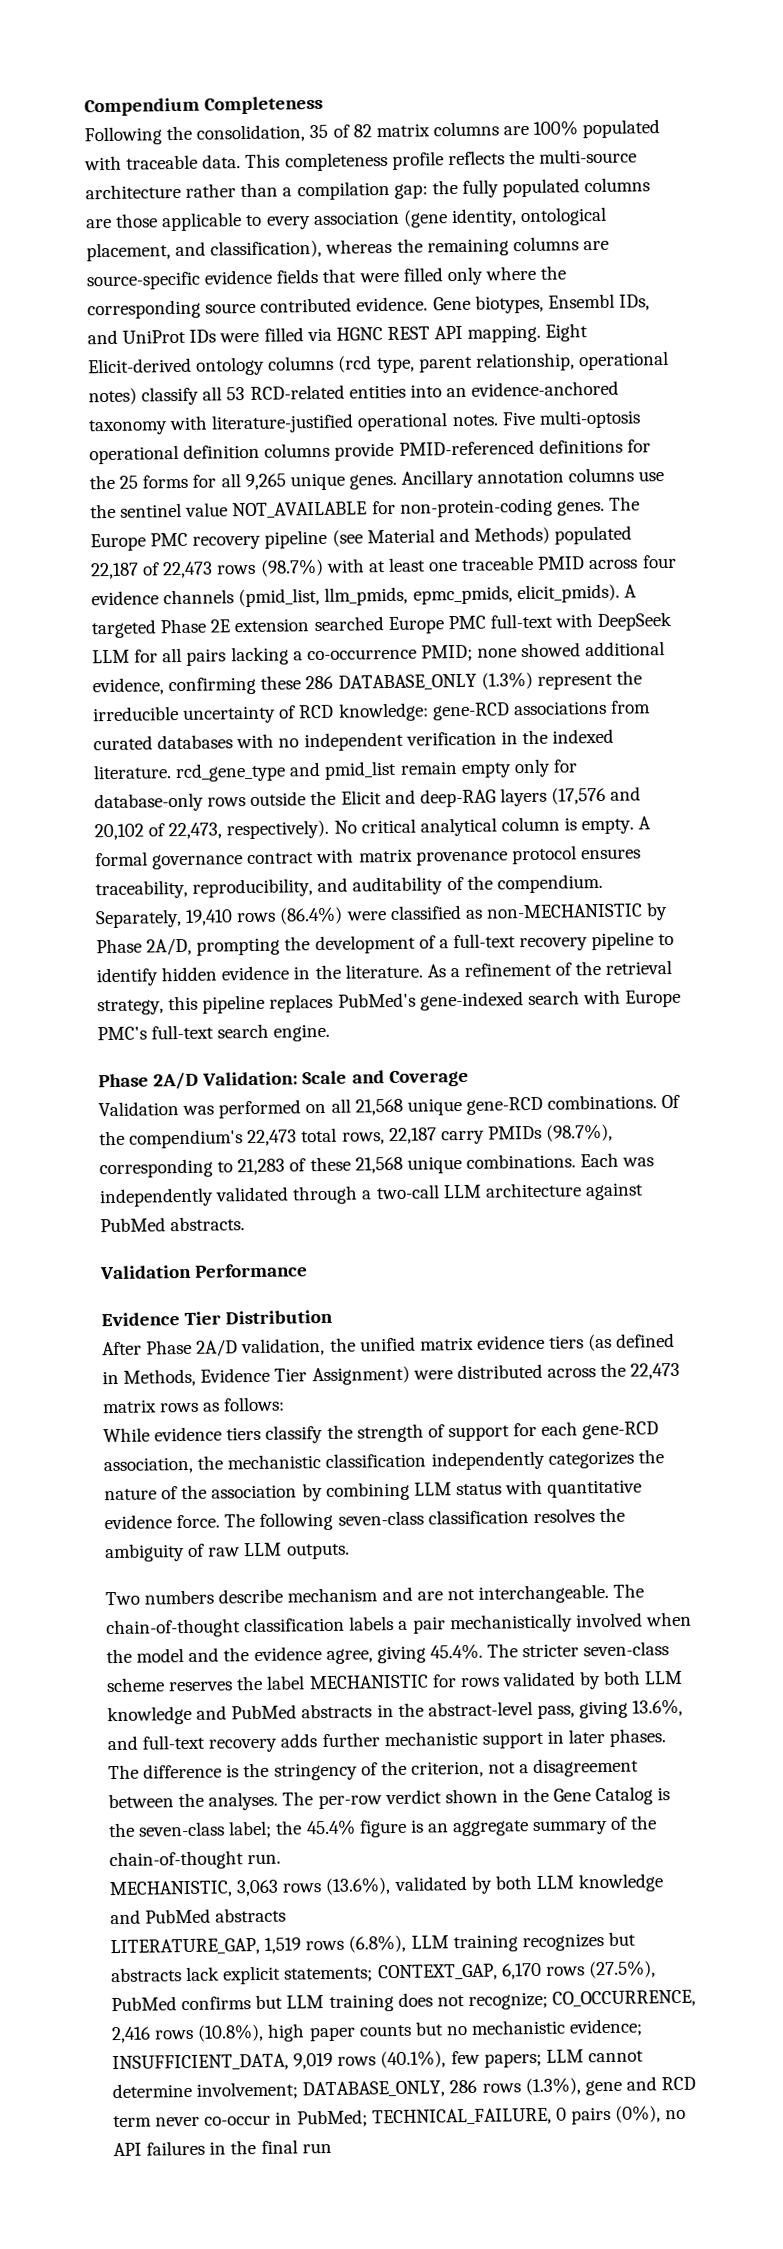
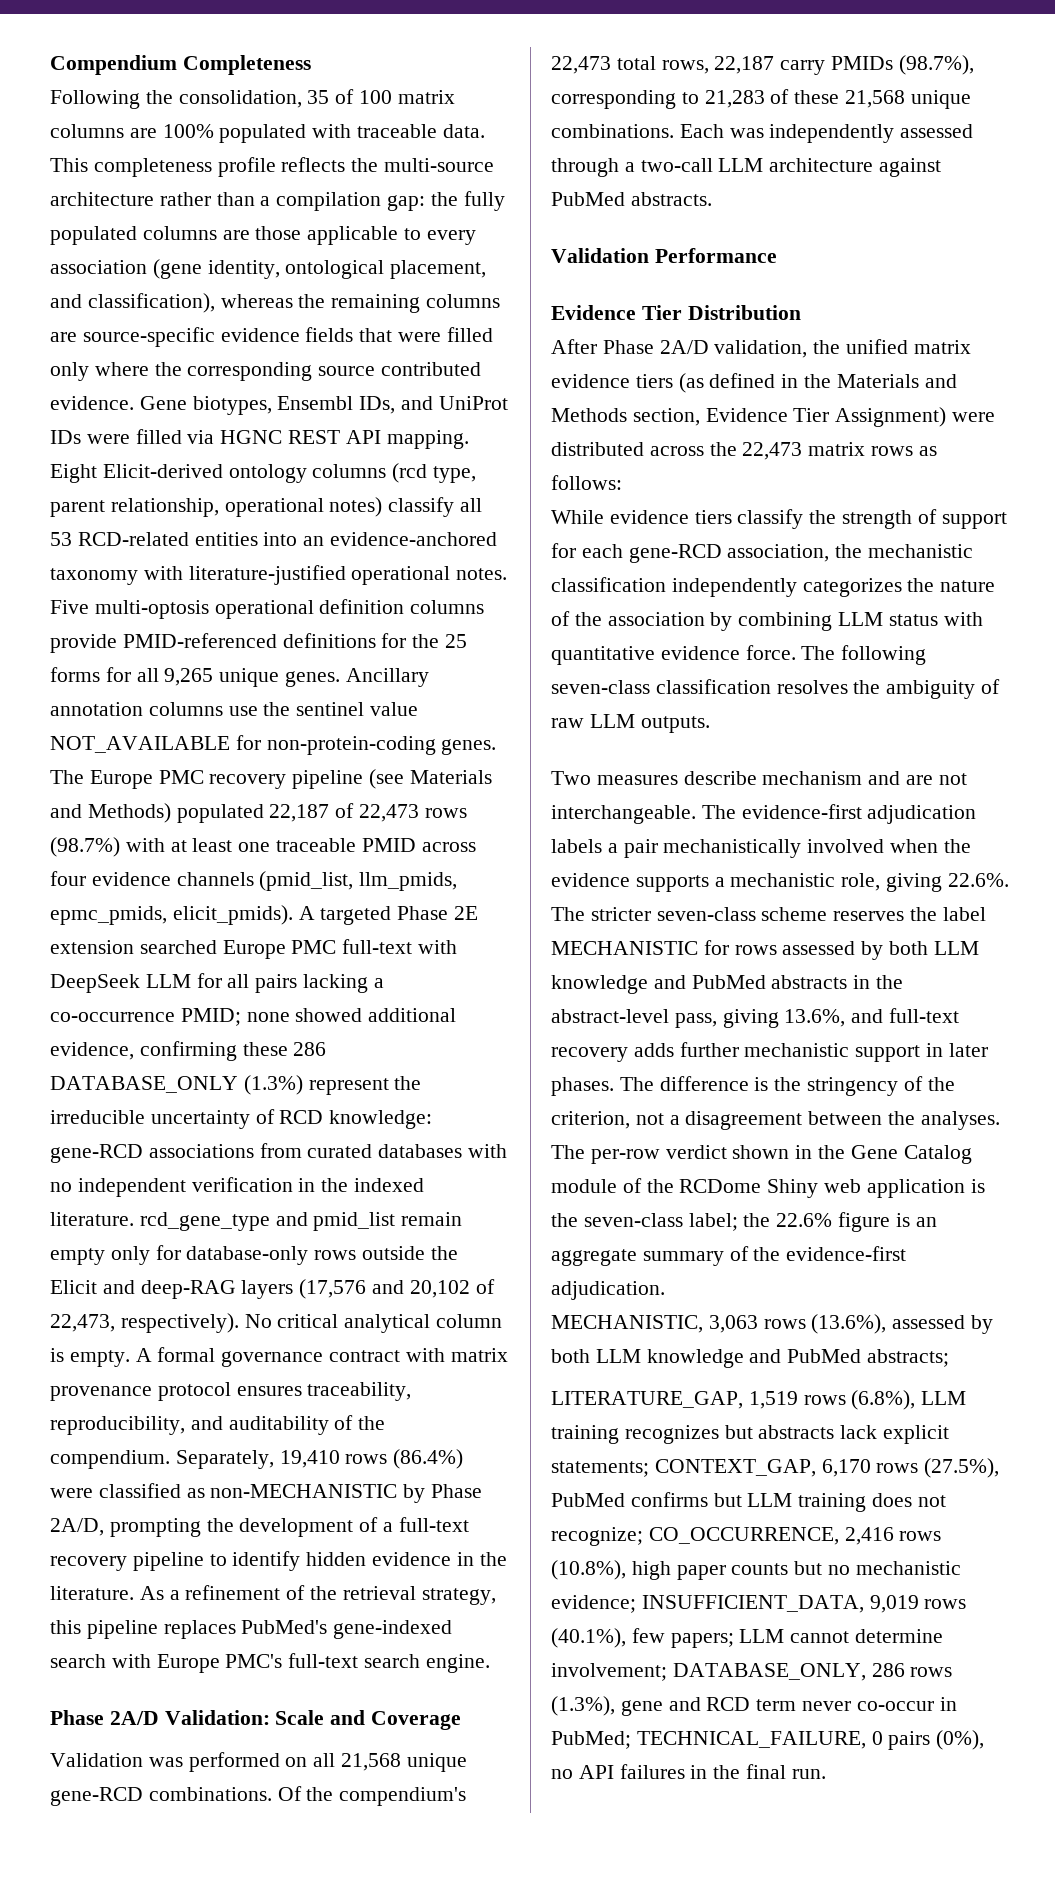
- Following the consolidation, 35 of 82 matrix columns are 100% populated with traceable data.
+ Following the consolidation, 35 of 100 matrix columns are 100% populated with traceable data.
- The Europe PMC recovery pipeline (see Material and Methods) populated 22,187 of 22,473 rows (98.7%) with at least one traceable PMID across four evidence channels (pmid_list, llm_pmids, epmc_pmids, elicit_pmids).
+ The Europe PMC recovery pipeline (see Materials and Methods) populated 22,187 of 22,473 rows (98.7%) with at least one traceable PMID across four evidence channels (pmid_list, llm_pmids, epmc_pmids, elicit_pmids).
- Each was independently validated through a two-call LLM architecture against PubMed abstracts.
+ Each was independently assessed through a two-call LLM architecture against PubMed abstracts.
- After Phase 2A/D validation, the unified matrix evidence tiers (as defined in Methods, Evidence Tier Assignment) were distributed across the 22,473 matrix rows as follows:
+ After Phase 2A/D validation, the unified matrix evidence tiers (as defined in the Materials and Methods section, Evidence Tier Assignment) were distributed across the 22,473 matrix rows as follows:
- Two numbers describe mechanism and are not interchangeable.
+ Two measures describe mechanism and are not interchangeable.
- The chain-of-thought classification labels a pair mechanistically involved when the model and the evidence agree, giving 45.4%. The stricter seven-class scheme reserves the label MECHANISTIC for rows validated by both LLM knowledge and PubMed abstracts in the abstract-level pass, giving 13.6%, and full-text recovery adds further mechanistic support in later phases.
+ The evidence-first adjudication labels a pair mechanistically involved when the evidence supports a mechanistic role, giving 22.6%. The stricter seven-class scheme reserves the label MECHANISTIC for rows assessed by both LLM knowledge and PubMed abstracts in the abstract-level pass, giving 13.6%, and full-text recovery adds further mechanistic support in later phases.
- The per-row verdict shown in the Gene Catalog is the seven-class label; the 45.4% figure is an aggregate summary of the chain-of-thought run.
+ The per-row verdict shown in the Gene Catalog module of the RCDome Shiny web application is the seven-class label; the 22.6% figure is an aggregate summary of the evidence-first adjudication.
- MECHANISTIC, 3,063 rows (13.6%), validated by both LLM knowledge and PubMed abstracts
+ MECHANISTIC, 3,063 rows (13.6%), assessed by both LLM knowledge and PubMed abstracts;
- TECHNICAL_FAILURE, 0 pairs (0%), no API failures in the final run
+ TECHNICAL_FAILURE, 0 pairs (0%), no API failures in the final run.

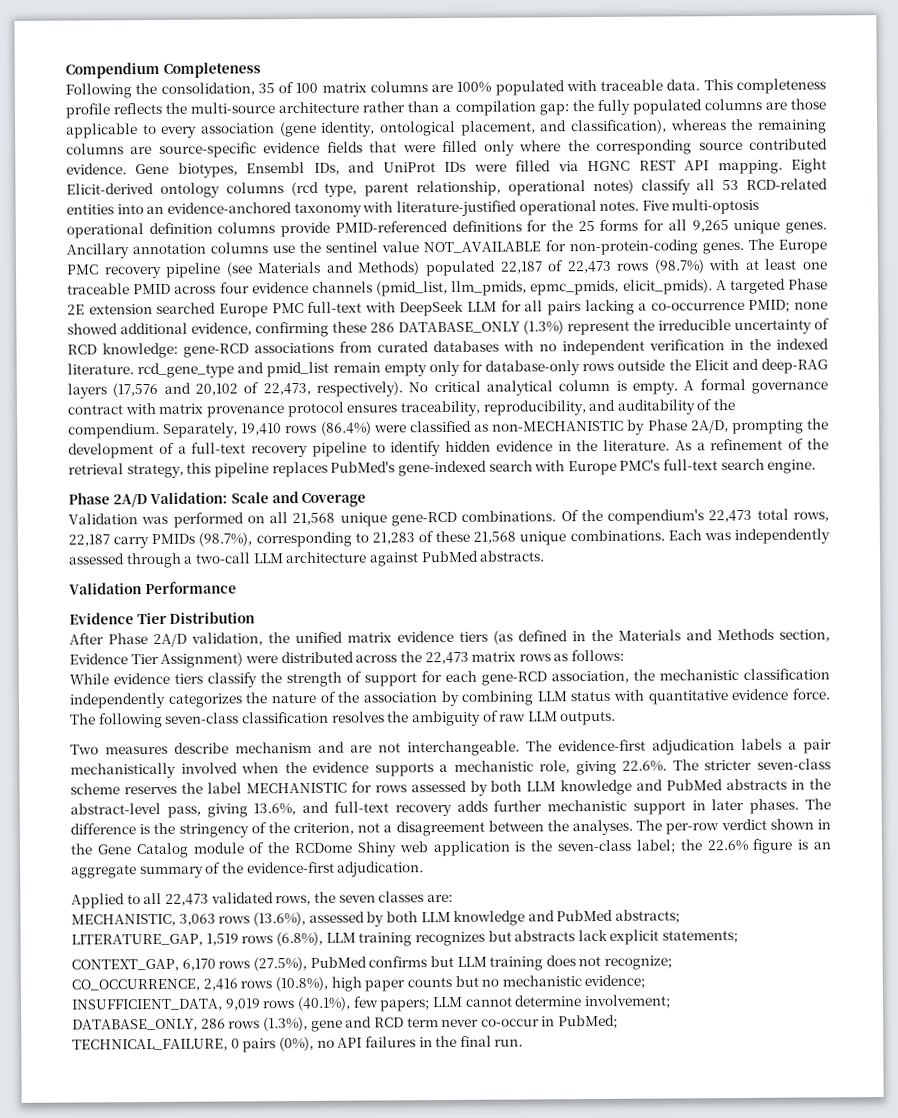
+ Applied to all 22,473 validated rows, the seven classes are:
- LITERATURE_GAP, 1,519 rows (6.8%), LLM training recognizes but abstracts lack explicit statements; CONTEXT_GAP, 6,170 rows (27.5%), PubMed confirms but LLM training does not recognize; CO_OCCURRENCE, 2,416 rows (10.8%), high paper counts but no mechanistic evidence; INSUFFICIENT_DATA, 9,019 rows (40.1%), few papers;
+ LITERATURE_GAP, 1,519 rows (6.8%), LLM training recognizes but abstracts lack explicit statements;
+ CONTEXT_GAP, 6,170 rows (27.5%), PubMed confirms but LLM training does not recognize;
+ CO_OCCURRENCE, 2,416 rows (10.8%), high paper counts but no mechanistic evidence;
+ INSUFFICIENT_DATA, 9,019 rows (40.1%), few papers;
- LLM cannot determine involvement; DATABASE_ONLY, 286 rows (1.3%), gene and RCD term never co-occur in PubMed; TECHNICAL_FAILURE, 0 pairs (0%), no API failures in the final run.
+ LLM cannot determine involvement;
+ DATABASE_ONLY, 286 rows (1.3%), gene and RCD term never co-occur in PubMed;
+ TECHNICAL_FAILURE, 0 pairs (0%), no API failures in the final run.

